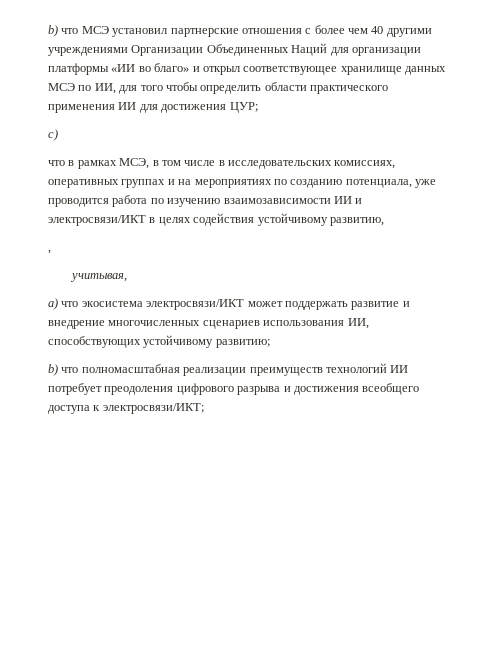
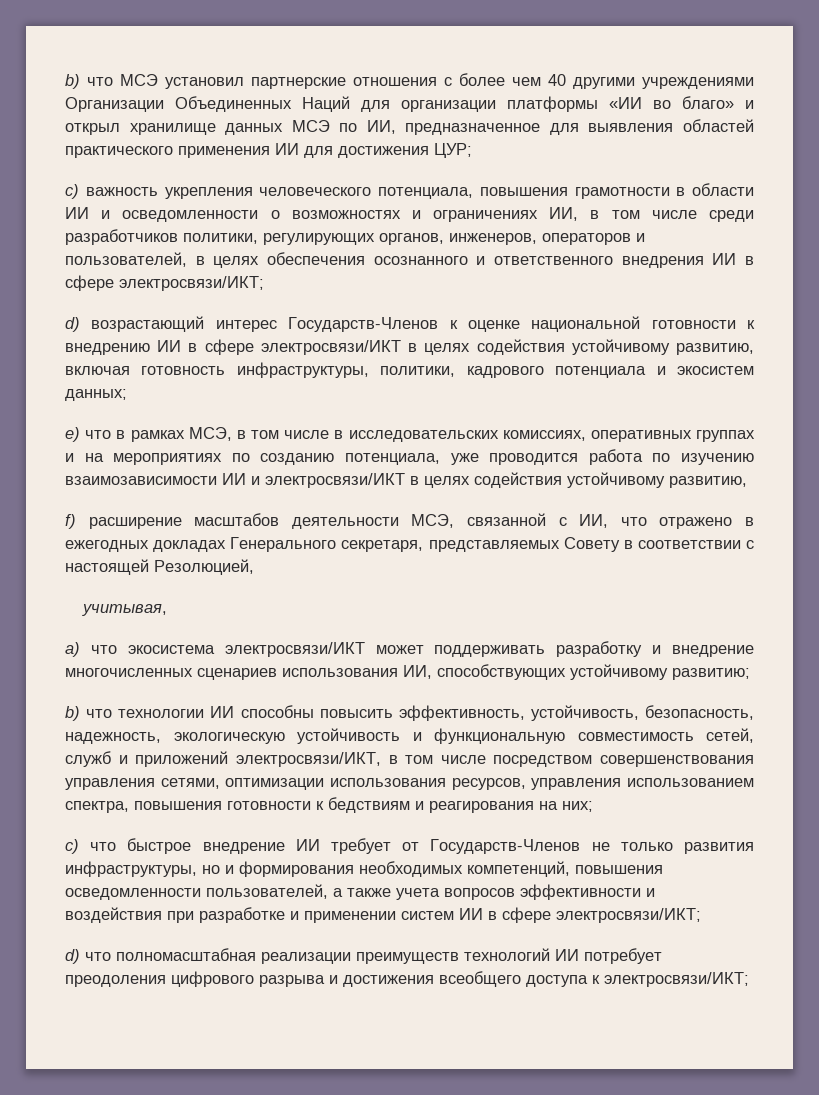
- b) что МСЭ установил партнерские отношения с более чем 40 другими учреждениями Организации Объединенных Наций для организации платформы «ИИ во благо» и открыл соответствующее хранилище данных МСЭ по ИИ, для того чтобы определить области практического применения ИИ для достижения ЦУР;
+ b) что МСЭ установил партнерские отношения с более чем 40 другими учреждениями Организации Объединенных Наций для организации платформы «ИИ во благо» и открыл хранилище данных МСЭ по ИИ, предназначенное для выявления областей практического применения ИИ для достижения ЦУР;
- c)
- что в рамках МСЭ, в том числе в исследовательских комиссиях, оперативных группах и на мероприятиях по созданию потенциала, уже проводится работа по изучению взаимозависимости ИИ и электросвязи/ИКТ в целях содействия устойчивому развитию,
+ c) важность укрепления человеческого потенциала, повышения грамотности в области ИИ и осведомленности о возможностях и ограничениях ИИ, в том числе среди разработчиков политики, регулирующих органов, инженеров, операторов и пользователей, в целях обеспечения осознанного и ответственного внедрения ИИ в сфере электросвязи/ИКТ;
+ d) возрастающий интерес Государств-Членов к оценке национальной готовности к внедрению ИИ в сфере электросвязи/ИКТ в целях содействия устойчивому развитию, включая готовность инфраструктуры, политики, кадрового потенциала и экосистем данных;
+ e) что в рамках МСЭ, в том числе в исследовательских комиссиях, оперативных группах и на мероприятиях по созданию потенциала, уже проводится работа по изучению взаимозависимости ИИ и электросвязи/ИКТ в целях содействия устойчивому развитию,
- ,
+ f) расширение масштабов деятельности МСЭ, связанной с ИИ, что отражено в ежегодных докладах Генерального секретаря, представляемых Совету в соответствии с настоящей Резолюцией,
- a) что экосистема электросвязи/ИКТ может поддержать развитие и внедрение многочисленных сценариев использования ИИ, способствующих устойчивому развитию;
+ a) что экосистема электросвязи/ИКТ может поддерживать разработку и внедрение многочисленных сценариев использования ИИ, способствующих устойчивому развитию;
- b) что полномасштабная реализации преимуществ технологий ИИ потребует преодоления цифрового разрыва и достижения всеобщего доступа к электросвязи/ИКТ;
+ b) что технологии ИИ способны повысить эффективность, устойчивость, безопасность, надежность, экологическую устойчивость и функциональную совместимость сетей, служб и приложений электросвязи/ИКТ, в том числе посредством совершенствования управления сетями, оптимизации использования ресурсов, управления использованием спектра, повышения готовности к бедствиям и реагирования на них;
+ c) что быстрое внедрение ИИ требует от Государств-Членов не только развития инфраструктуры, но и формирования необходимых компетенций, повышения осведомленности пользователей, а также учета вопросов эффективности и воздействия при разработке и применении систем ИИ в сфере электросвязи/ИКТ;
+ d) что полномасштабная реализации преимуществ технологий ИИ потребует преодоления цифрового разрыва и достижения всеобщего доступа к электросвязи/ИКТ;

